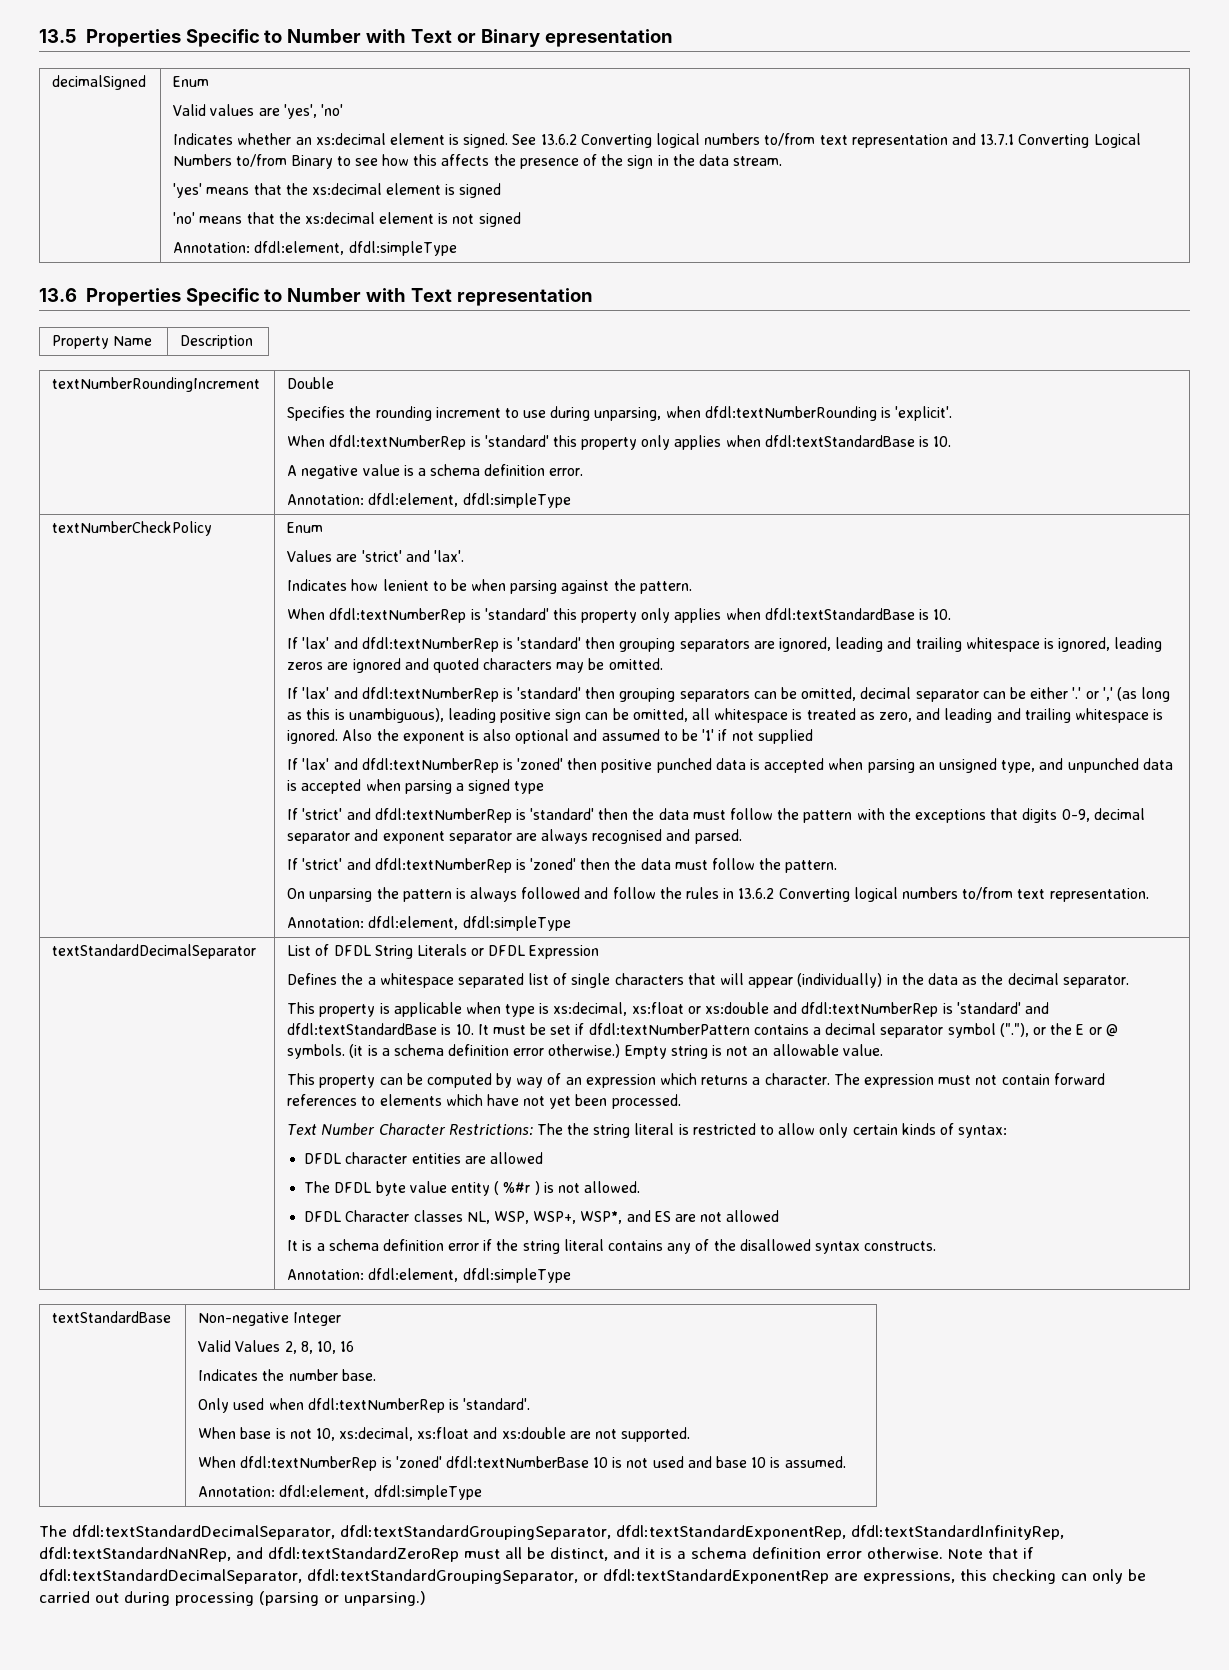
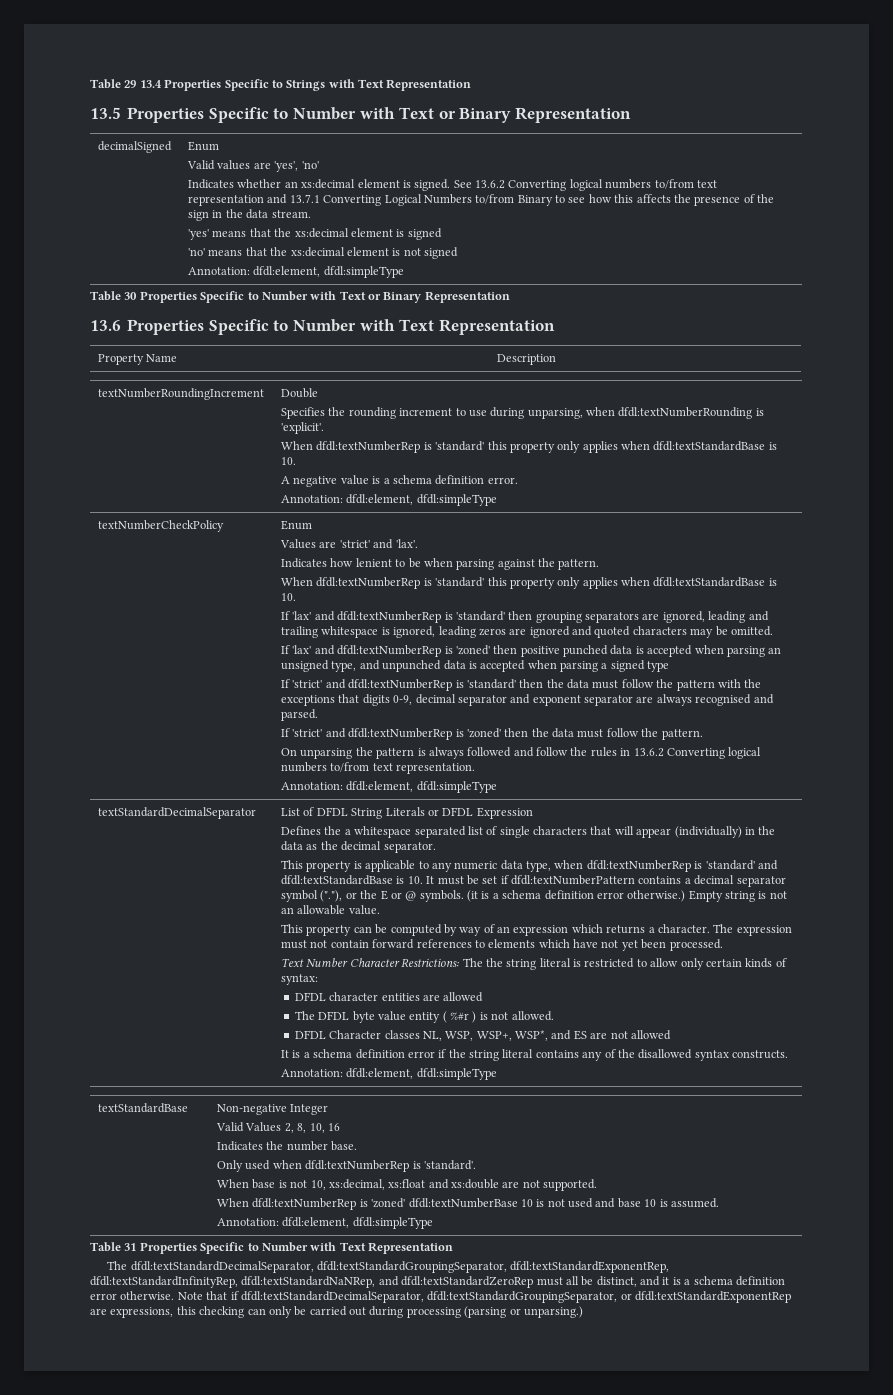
+ Table 29 13.4 Properties Specific to Strings with Text Representation
- 13.5 Properties Specific to Number with Text or Binary epresentation
+ 13.5 Properties Specific to Number with Text or Binary Representation
+ Table 30 Properties Specific to Number with Text or Binary Representation
- 13.6 Properties Specific to Number with Text representation
+ 13.6 Properties Specific to Number with Text Representation
- If 'lax' and dfdl:textNumberRep is 'standard' then grouping separators can be omitted, decimal separator can be either '.' or ',' (as long as this is unambiguous), leading positive sign can be omitted, all whitespace is treated as zero, and leading and trailing whitespace is ignored. Also the exponent is also optional and assumed to be '1' if not supplied
- This property is applicable when type is xs:decimal, xs:float or xs:double and dfdl:textNumberRep is 'standard' and dfdl:textStandardBase is 10. It must be set if dfdl:textNumberPattern contains a decimal separator symbol ("."), or the E or @ symbols.
+ This property is applicable to any numeric data type, when dfdl:textNumberRep is 'standard' and dfdl:textStandardBase is 10. It must be set if dfdl:textNumberPattern contains a decimal separator symbol ("."), or the E or @ symbols.
+ Table 31 Properties Specific to Number with Text Representation

